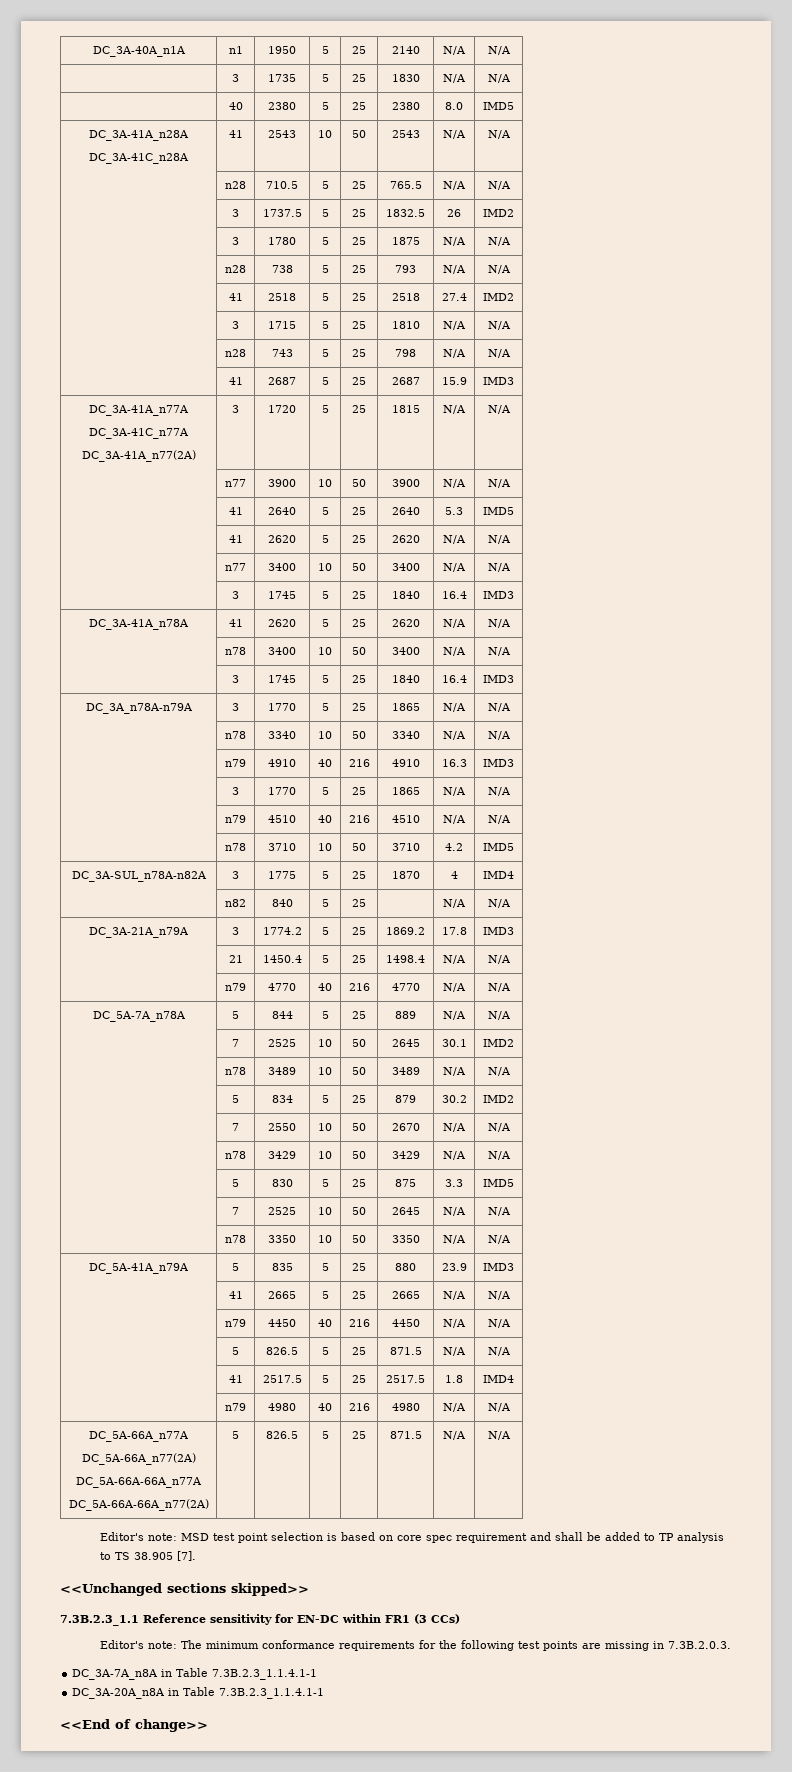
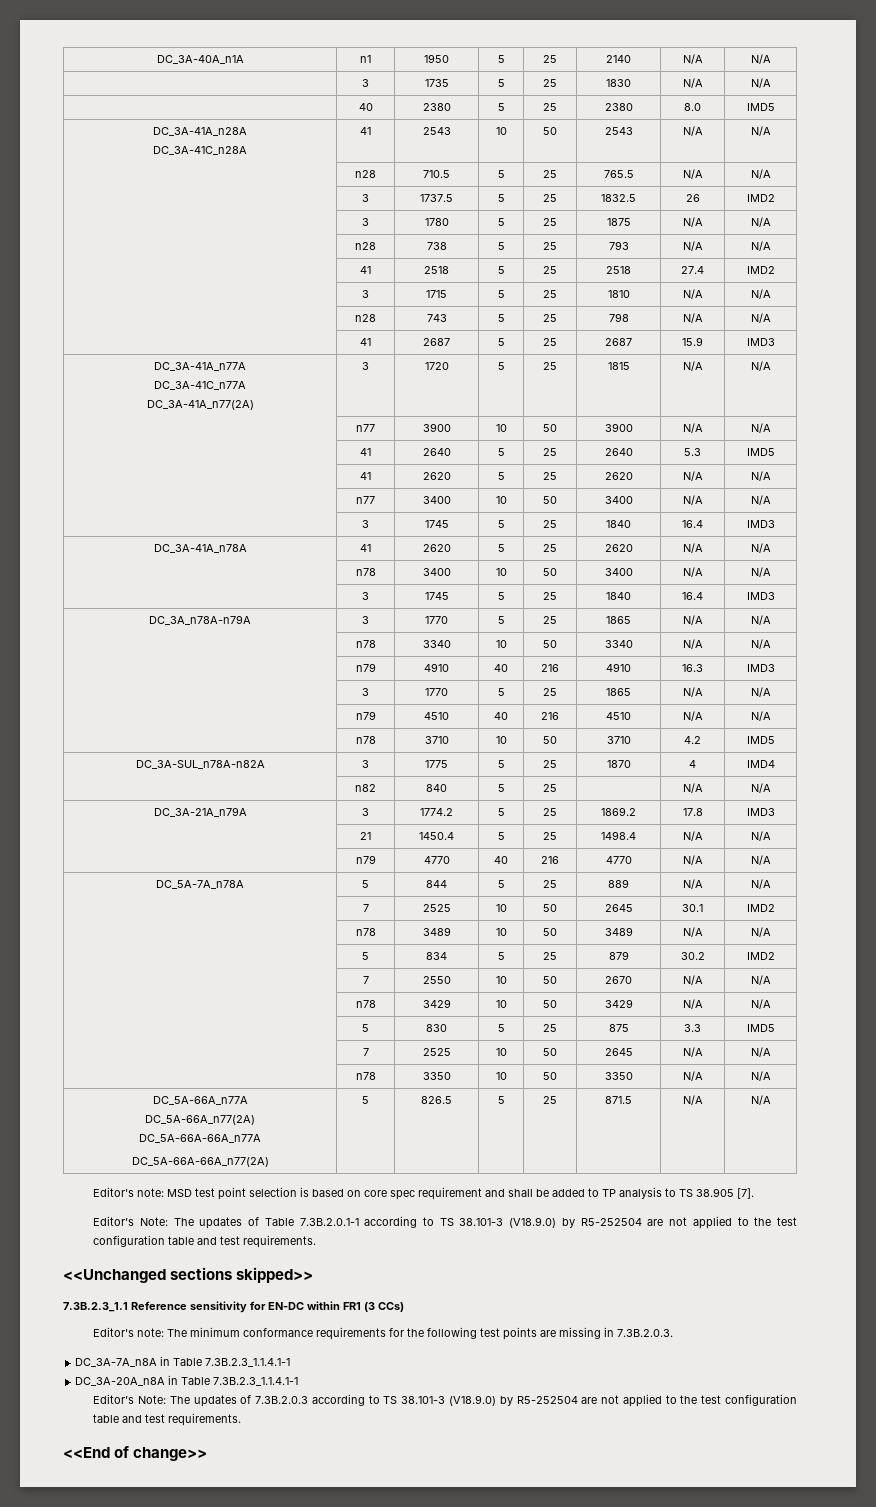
- DC_5A-41A_n79A | 5 | 835 | 5 | 25 | 880 | 23.9 | IMD3
- | 41 | 2665 | 5 | 25 | 2665 | N/A | N/A
- | n79 | 4450 | 40 | 216 | 4450 | N/A | N/A
- | 5 | 826.5 | 5 | 25 | 871.5 | N/A | N/A
- | 41 | 2517.5 | 5 | 25 | 2517.5 | 1.8 | IMD4
- | n79 | 4980 | 40 | 216 | 4980 | N/A | N/A
+ Editor’s Note: The updates of Table 7.3B.2.0.1-1 according to TS 38.101-3 (V18.9.0) by R5-252504 are not applied to the test configuration table and test requirements.
+ Editor’s Note: The updates of 7.3B.2.0.3 according to TS 38.101-3 (V18.9.0) by R5-252504 are not applied to the test configuration table and test requirements.

